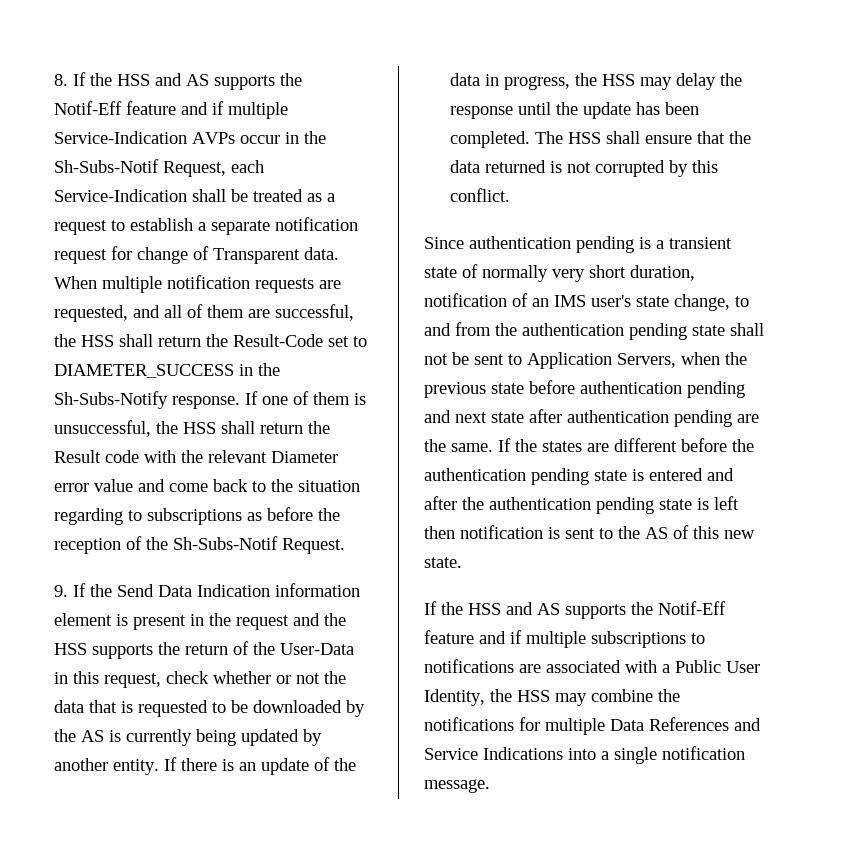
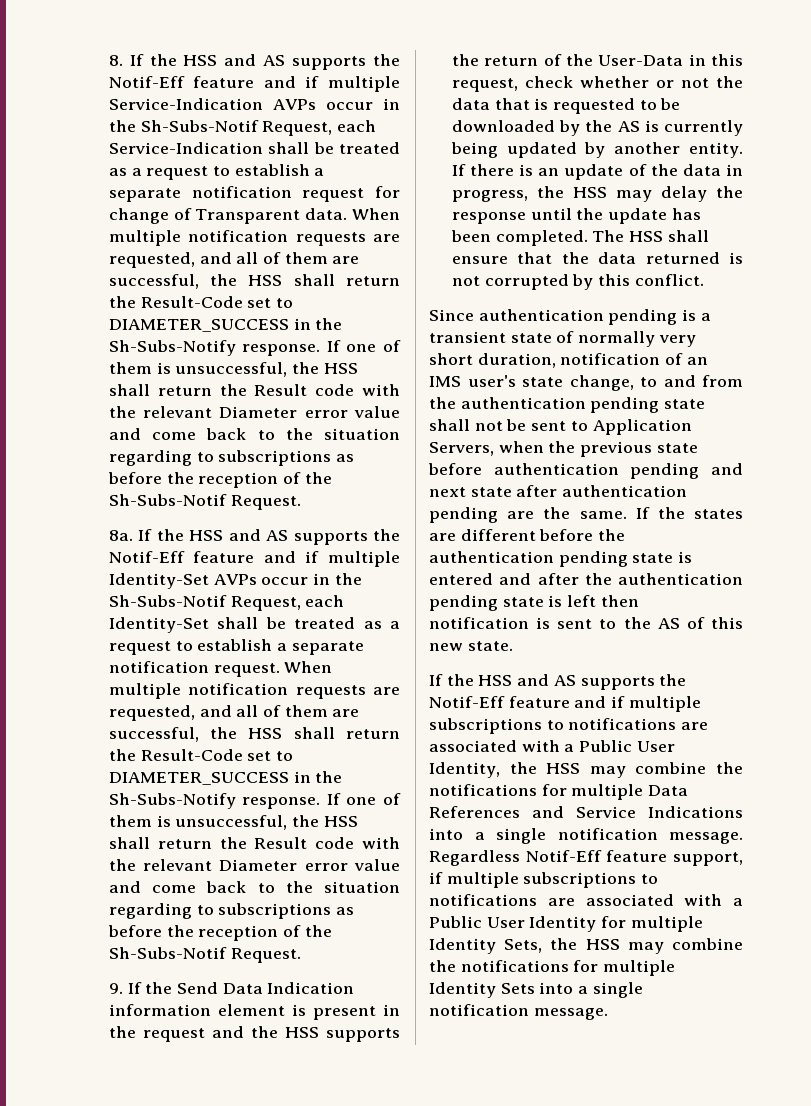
+ 8a. If the HSS and AS supports the Notif-Eff feature and if multiple Identity-Set AVPs occur in the Sh-Subs-Notif Request, each Identity-Set shall be treated as a request to establish a separate notification request. When multiple notification requests are requested, and all of them are successful, the HSS shall return the Result-Code set to DIAMETER_SUCCESS in the Sh-Subs-Notify response. If one of them is unsuccessful, the HSS shall return the Result code with the relevant Diameter error value and come back to the situation regarding to subscriptions as before the reception of the Sh-Subs-Notif Request.
+ Regardless Notif-Eff feature support, if multiple subscriptions to notifications are associated with a Public User Identity for multiple Identity Sets, the HSS may combine the notifications for multiple Identity Sets into a single notification message.

